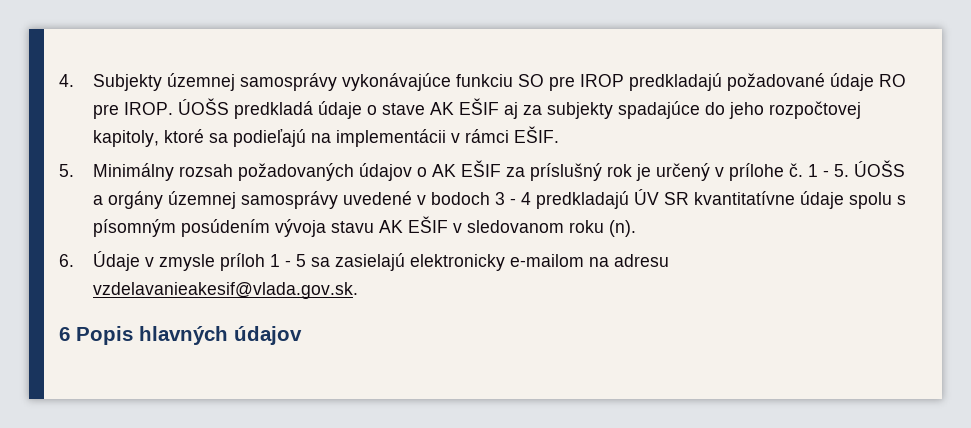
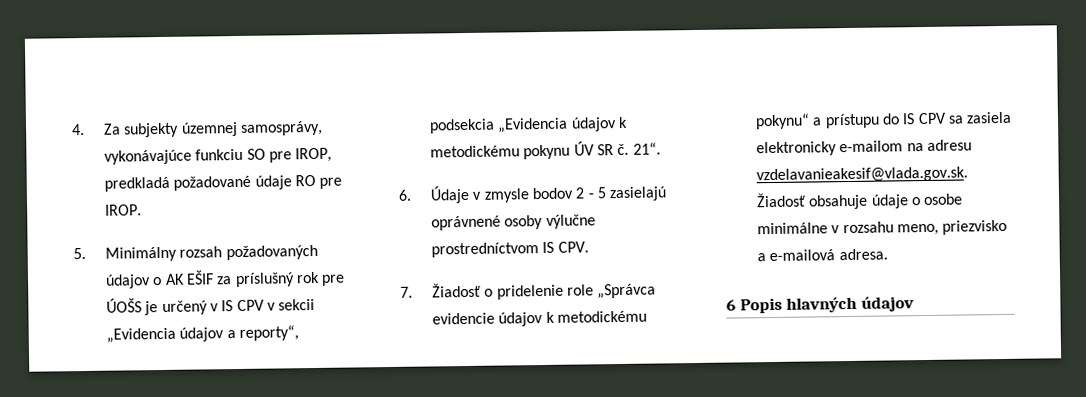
- 4. Subjekty územnej samosprávy vykonávajúce funkciu SO pre IROP predkladajú požadované údaje RO pre IROP. ÚOŠS predkladá údaje o stave AK EŠIF aj za subjekty spadajúce do jeho rozpočtovej kapitoly, ktoré sa podieľajú na implementácii v rámci EŠIF.
+ 4. Za subjekty územnej samosprávy, vykonávajúce funkciu SO pre IROP, predkladá požadované údaje RO pre IROP.
- 5. Minimálny rozsah požadovaných údajov o AK EŠIF za príslušný rok je určený v prílohe č. 1 - 5. ÚOŠS a orgány územnej samosprávy uvedené v bodoch 3 - 4 predkladajú ÚV SR kvantitatívne údaje spolu s písomným posúdením vývoja stavu AK EŠIF v sledovanom roku (n).
- 6. Údaje v zmysle príloh 1 - 5 sa zasielajú elektronicky e-mailom na adresu vzdelavanieakesif@vlada.gov.sk.
+ 5. Minimálny rozsah požadovaných údajov o AK EŠIF za príslušný rok pre ÚOŠS je určený v IS CPV v sekcii „Evidencia údajov a reporty“, podsekcia „Evidencia údajov k metodickému pokynu ÚV SR č. 21“.
+ 6. Údaje v zmysle bodov 2 - 5 zasielajú oprávnené osoby výlučne prostredníctvom IS CPV.
+ 7. Žiadosť o pridelenie role „Správca evidencie údajov k metodickému pokynu“ a prístupu do IS CPV sa zasiela elektronicky e-mailom na adresu vzdelavanieakesif@vlada.gov.sk. Žiadosť obsahuje údaje o osobe minimálne v rozsahu meno, priezvisko a e-mailová adresa.

